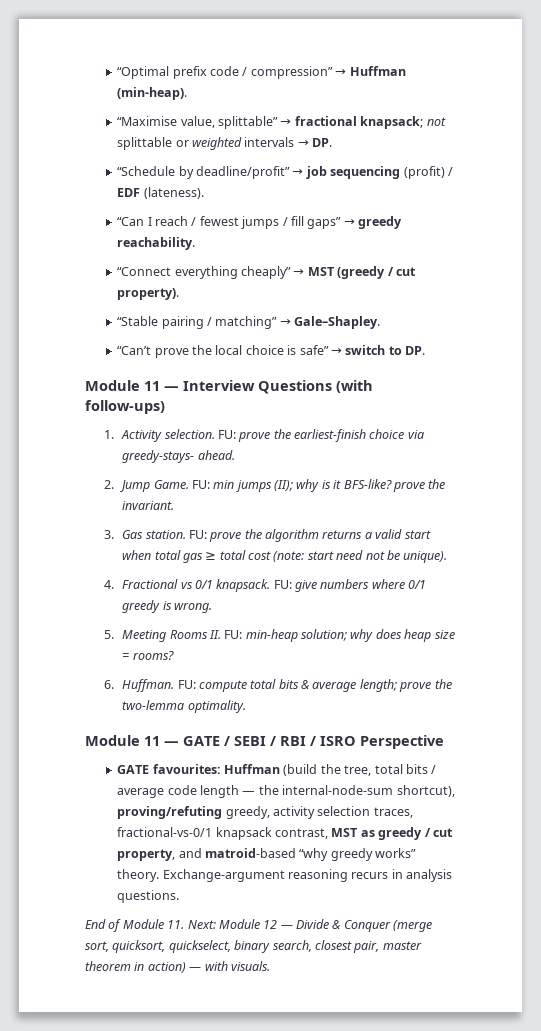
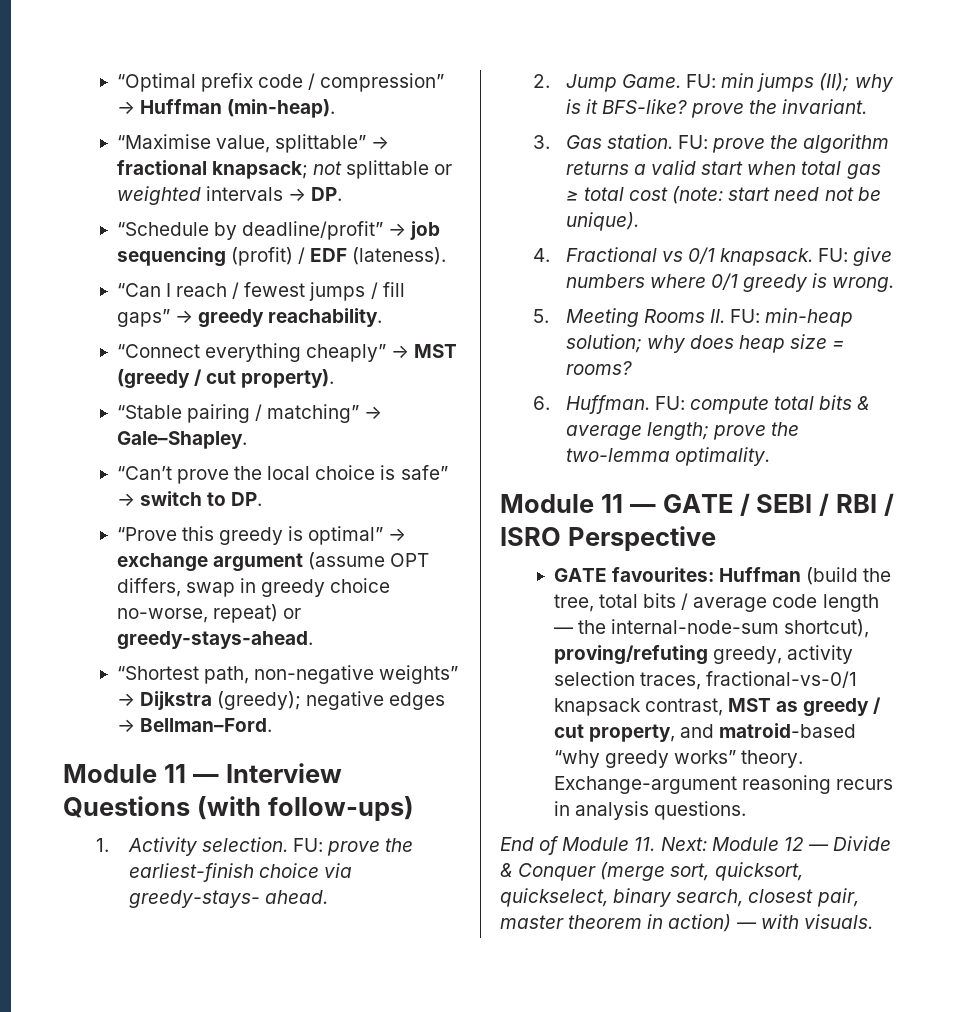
+ “Prove this greedy is optimal” → exchange argument (assume OPT differs, swap in greedy choice no-worse, repeat) or greedy-stays-ahead.
+ “Shortest path, non-negative weights” → Dijkstra (greedy); negative edges → Bellman–Ford.

